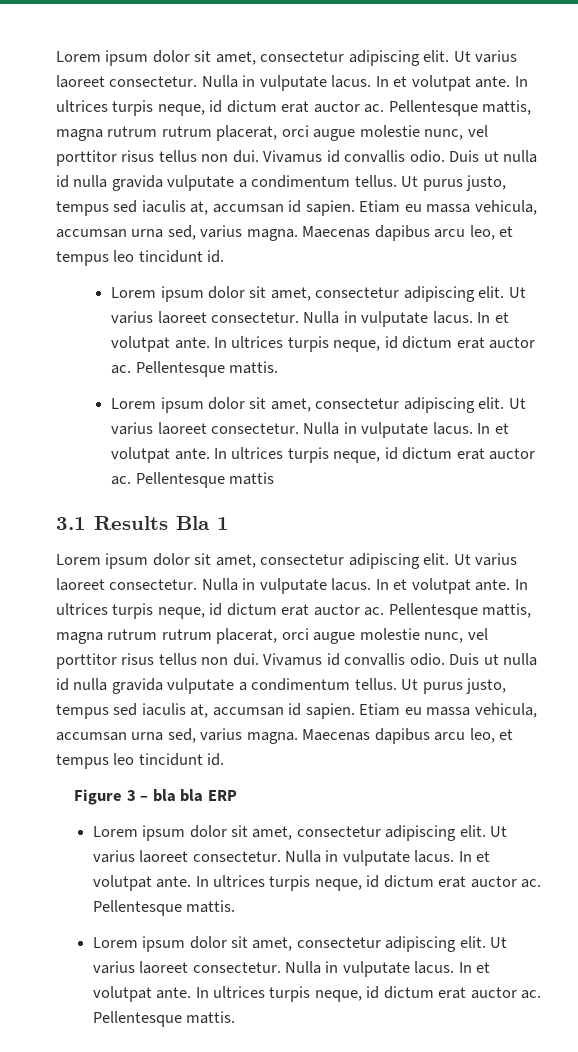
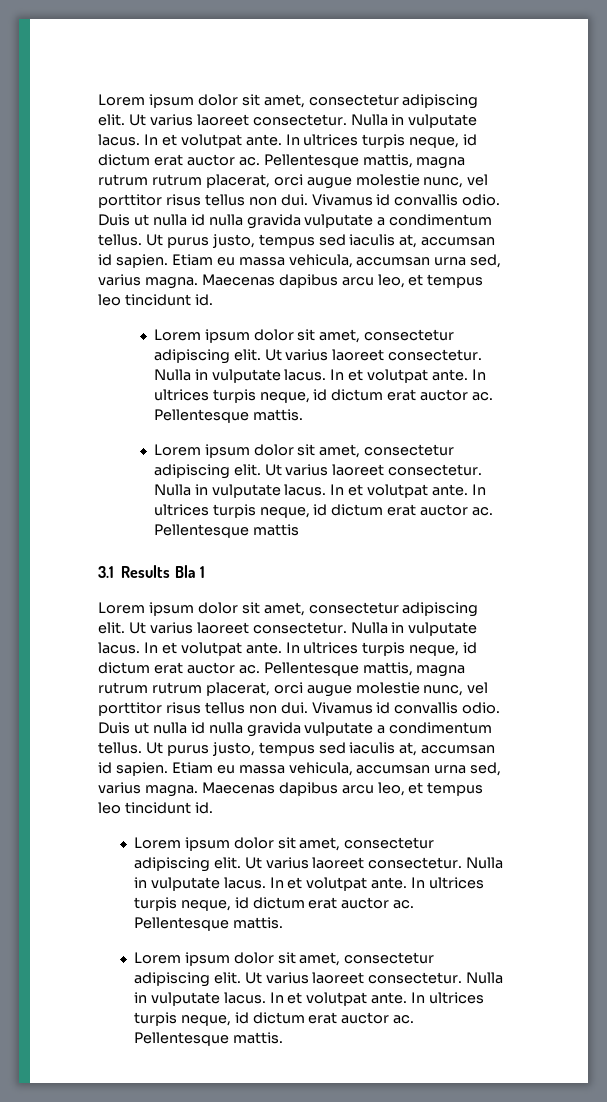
- Figure 3 – bla bla ERP

